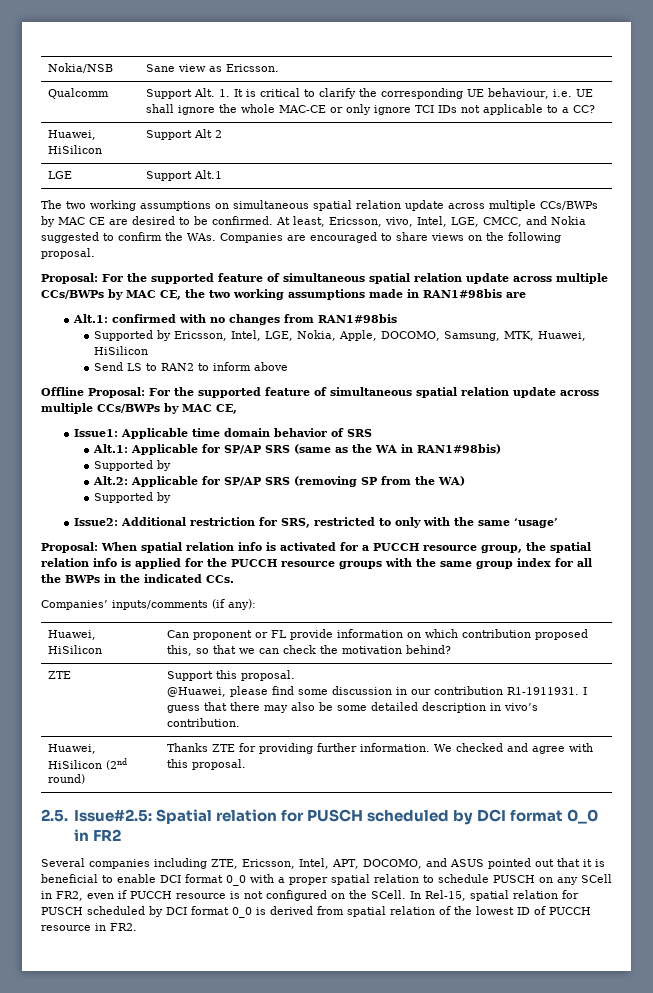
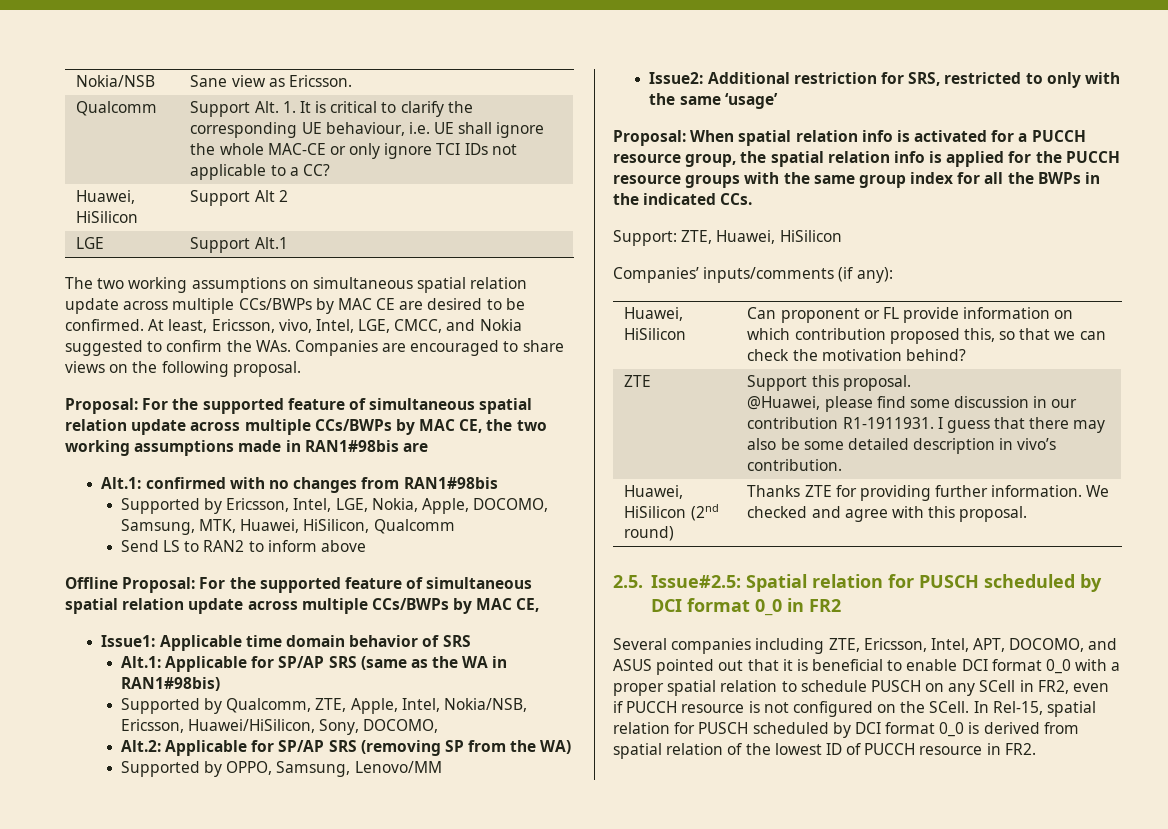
- Supported by Ericsson, Intel, LGE, Nokia, Apple, DOCOMO, Samsung, MTK, Huawei, HiSilicon
+ Supported by Ericsson, Intel, LGE, Nokia, Apple, DOCOMO, Samsung, MTK, Huawei, HiSilicon, Qualcomm
  Alt.1: Applicable for SP/AP SRS (same as the WA in RAN1#98bis)
- Supported by
+ Supported by Qualcomm, ZTE, Apple, Intel, Nokia/NSB, Ericsson, Huawei/HiSilicon, Sony, DOCOMO,
  Alt.2: Applicable for SP/AP SRS (removing SP from the WA)
- Supported by
+ Supported by OPPO, Samsung, Lenovo/MM
+ Support: ZTE, Huawei, HiSilicon

